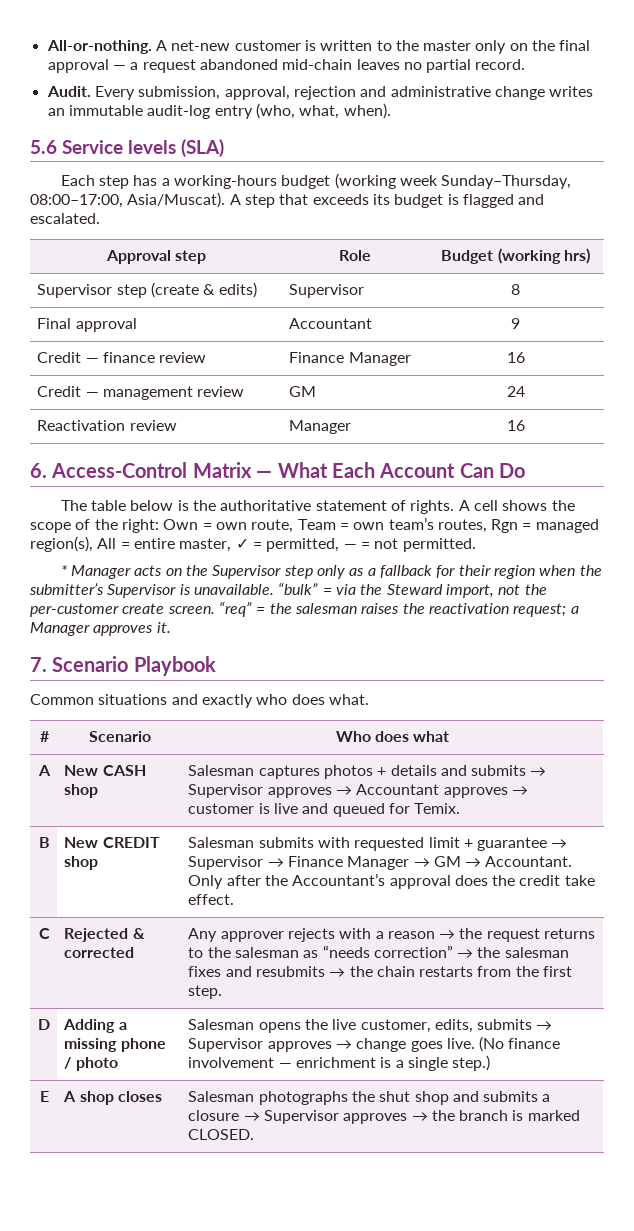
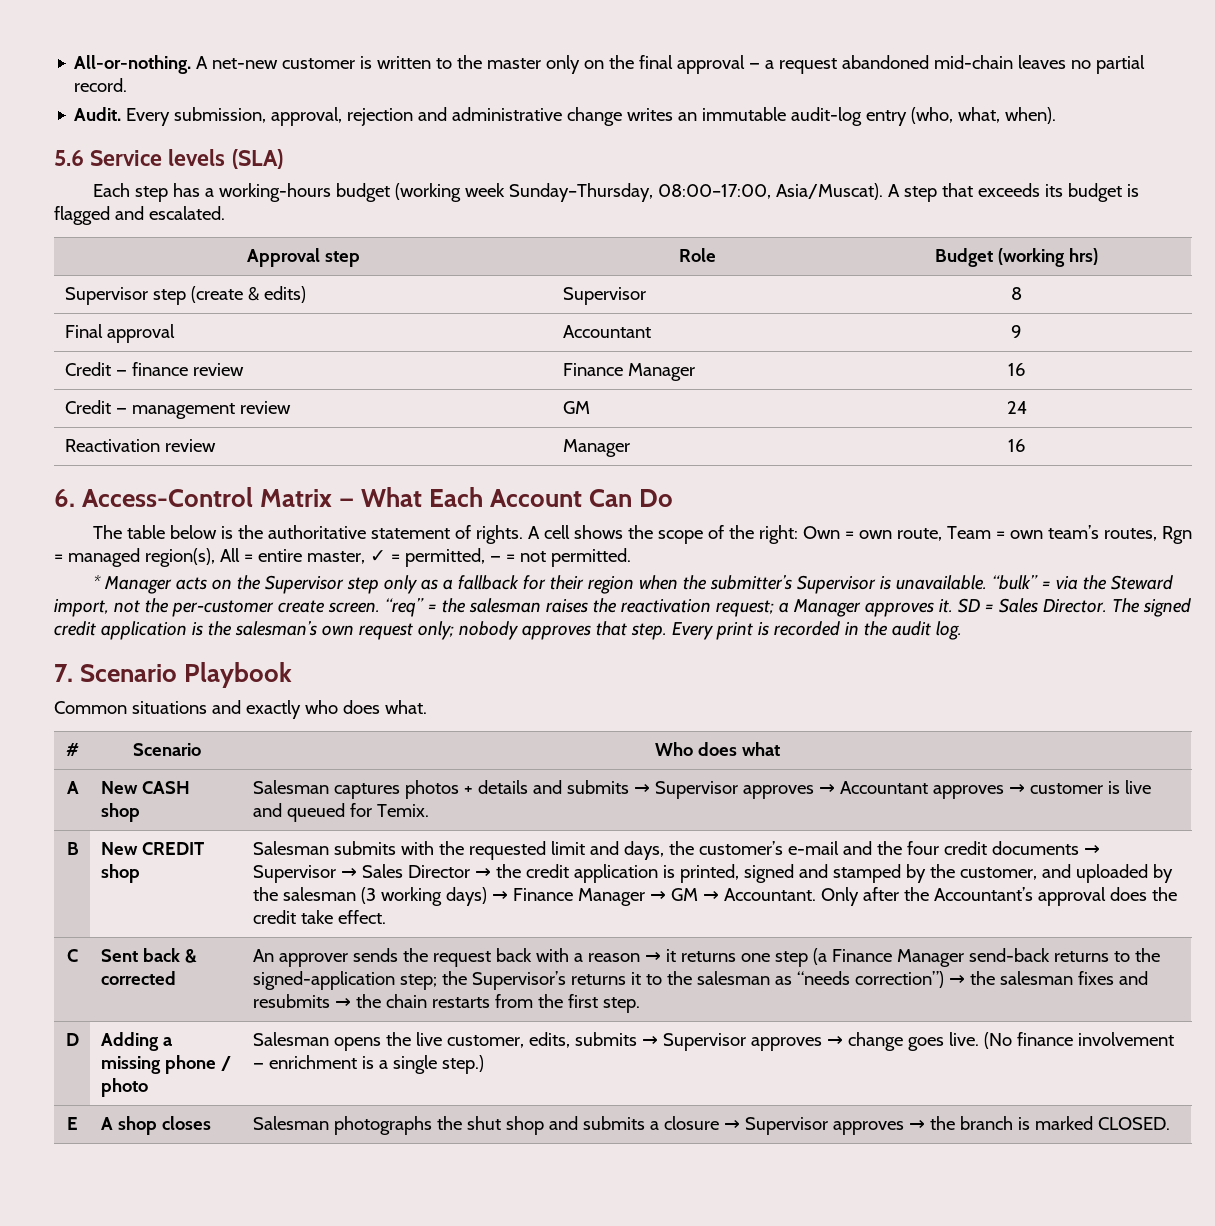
+ SD = Sales Director. The signed credit application is the salesman’s own request only; nobody approves that step. Every print is recorded in the audit log.
- Salesman submits with requested limit + guarantee → Supervisor → Finance Manager → GM → Accountant.
+ Salesman submits with the requested limit and days, the customer’s e-mail and the four credit documents → Supervisor → Sales Director → the credit application is printed, signed and stamped by the customer, and uploaded by the salesman (3 working days) → Finance Manager → GM → Accountant.
- Rejected & corrected
+ Sent back & corrected
- Any approver rejects with a reason → the request returns to the salesman as “needs correction” → the salesman fixes and resubmits → the chain restarts from the first step.
+ An approver sends the request back with a reason → it returns one step (a Finance Manager send-back returns to the signed-application step; the Supervisor’s returns it to the salesman as “needs correction”) → the salesman fixes and resubmits → the chain restarts from the first step.

